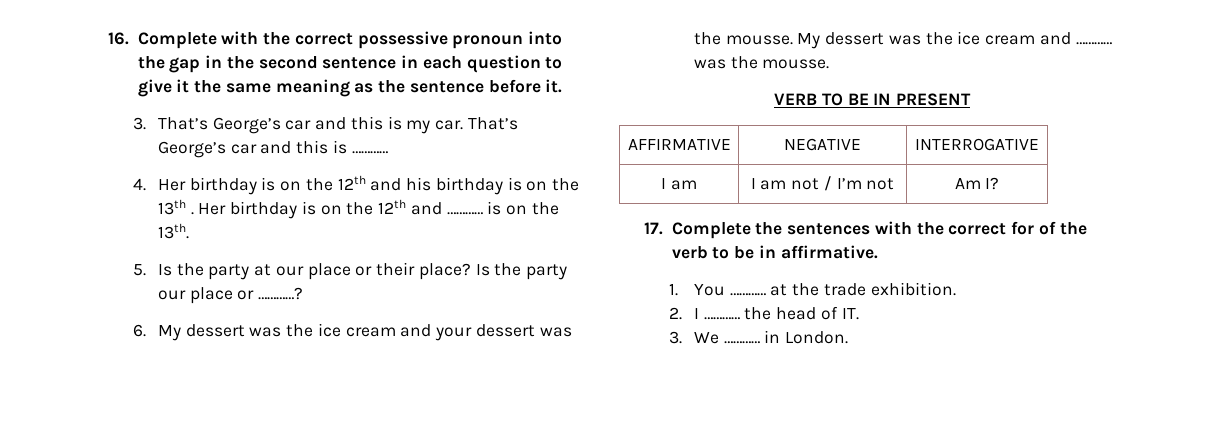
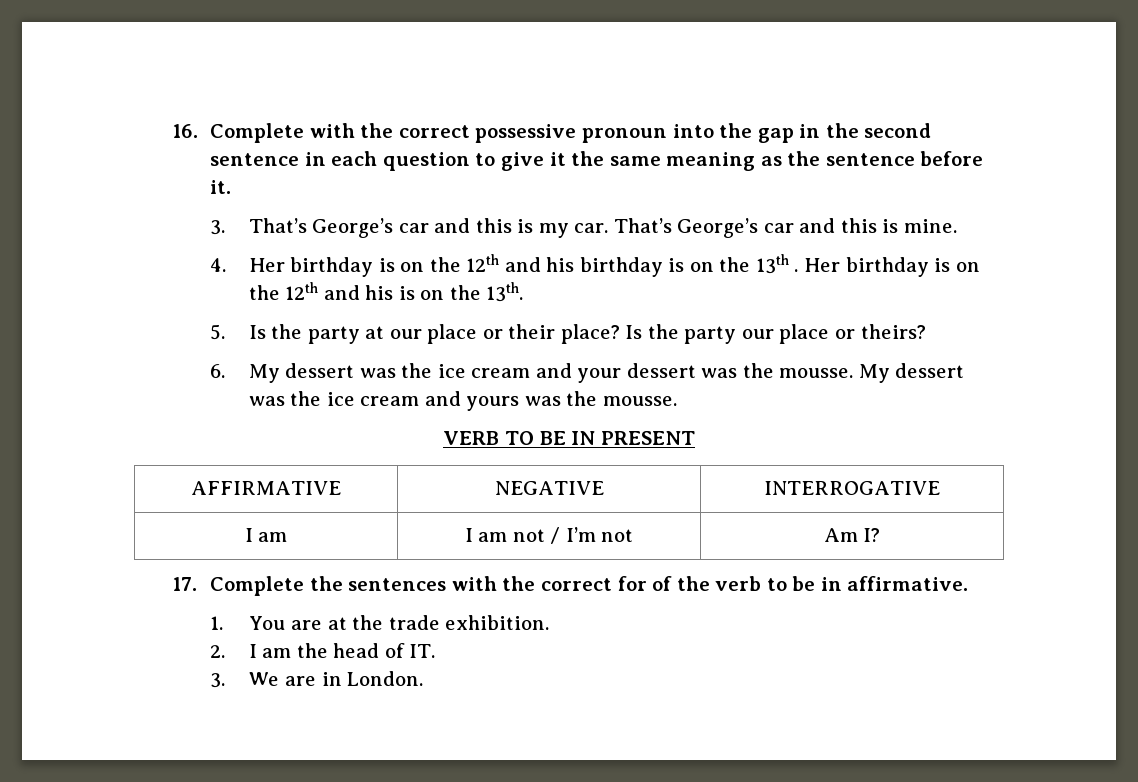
- That’s George’s car and this is …………
+ That’s George’s car and this is mine.
- Her birthday is on the 12th and ………… is on the 13th.
+ Her birthday is on the 12th and his is on the 13th.
- Is the party our place or …………?
+ Is the party our place or theirs?
- My dessert was the ice cream and ………… was the mousse.
+ My dessert was the ice cream and yours was the mousse.
- 1. You ………… at the trade exhibition.
+ 1. You are at the trade exhibition.
- 2. I ………… the head of IT.
+ 2. I am the head of IT.
- 3. We ………… in London.
+ 3. We are in London.

